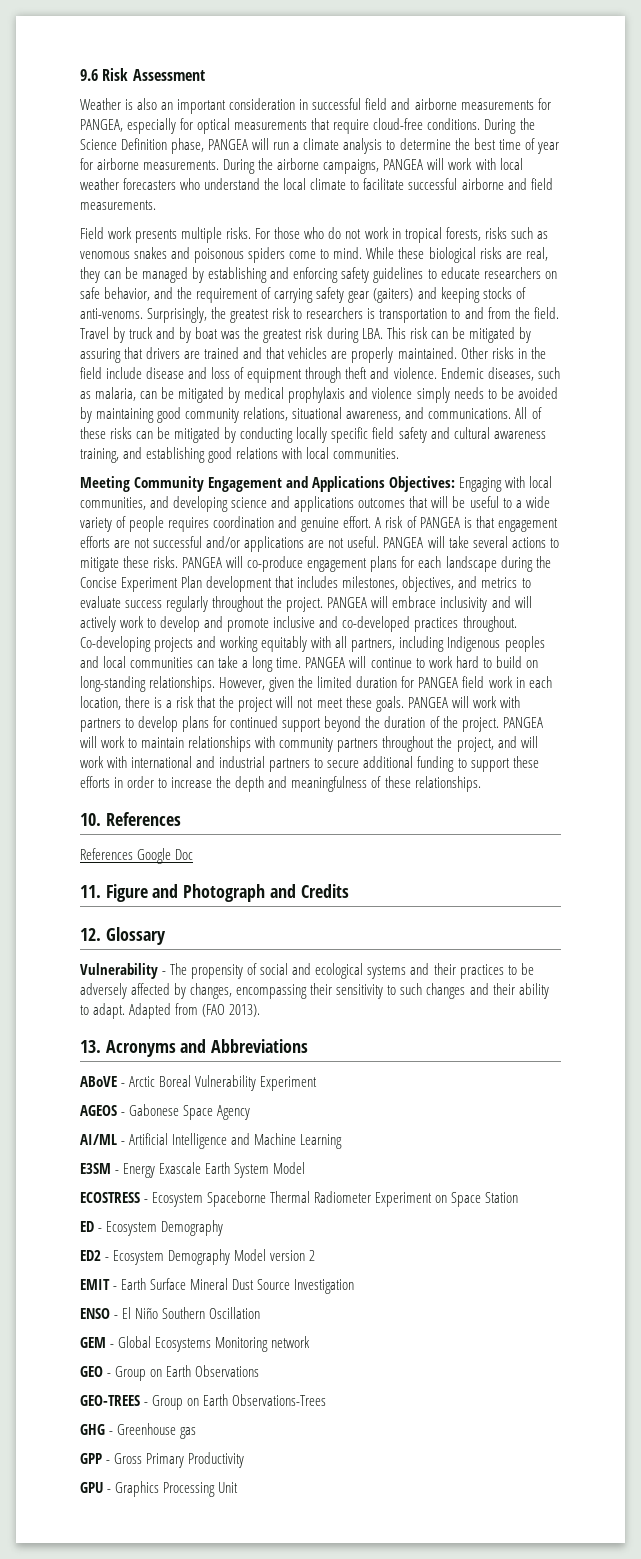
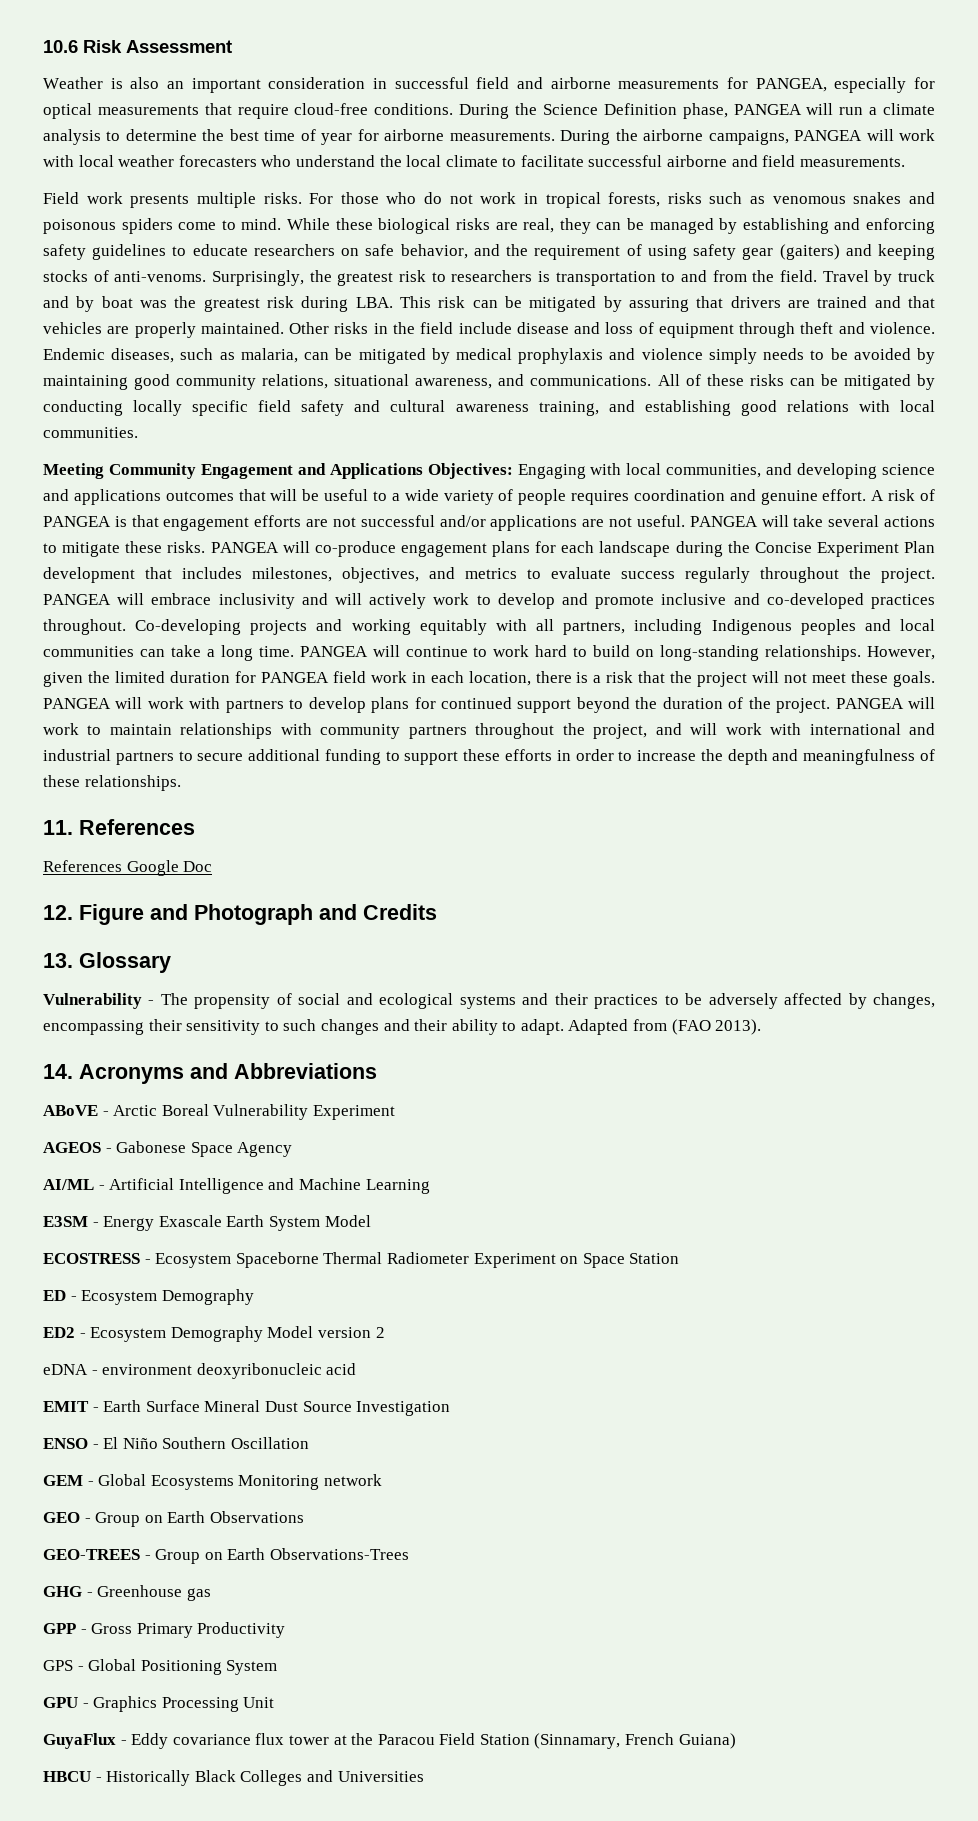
- 9.6 Risk Assessment
+ 10.6 Risk Assessment
- While these biological risks are real, they can be managed by establishing and enforcing safety guidelines to educate researchers on safe behavior, and the requirement of carrying safety gear (gaiters) and keeping stocks of anti-venoms.
+ While these biological risks are real, they can be managed by establishing and enforcing safety guidelines to educate researchers on safe behavior, and the requirement of using safety gear (gaiters) and keeping stocks of anti-venoms.
- 10. References
+ 11. References
- 11. Figure and Photograph and Credits
+ 12. Figure and Photograph and Credits
- 12. Glossary
+ 13. Glossary
- 13. Acronyms and Abbreviations
+ 14. Acronyms and Abbreviations
+ eDNA - environment deoxyribonucleic acid
+ GPS - Global Positioning System
+ GuyaFlux - Eddy covariance flux tower at the Paracou Field Station (Sinnamary, French Guiana)
+ HBCU - Historically Black Colleges and Universities

